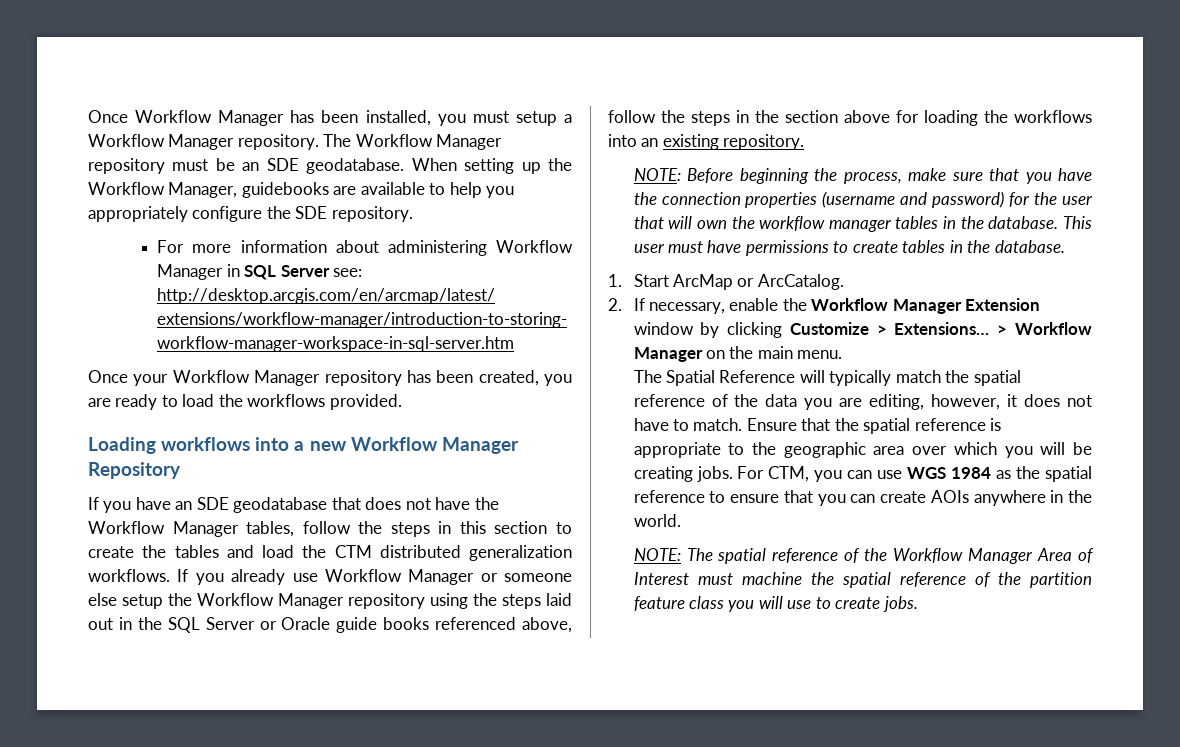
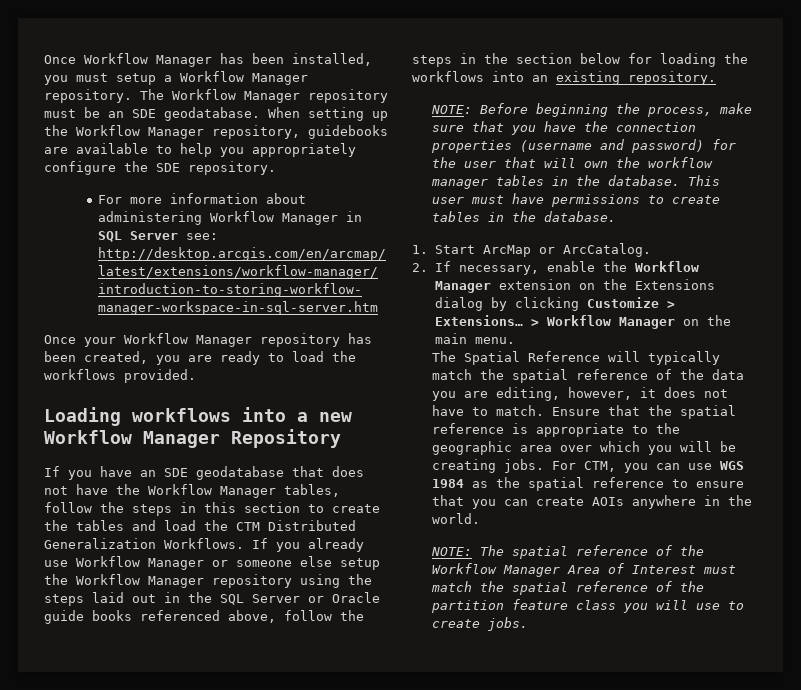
- When setting up the Workflow Manager, guidebooks are available to help you appropriately configure the SDE repository.
+ When setting up the Workflow Manager repository, guidebooks are available to help you appropriately configure the SDE repository.
- If you have an SDE geodatabase that does not have the Workflow Manager tables, follow the steps in this section to create the tables and load the CTM distributed generalization workflows.
+ If you have an SDE geodatabase that does not have the Workflow Manager tables, follow the steps in this section to create the tables and load the CTM Distributed Generalization Workflows.
- If you already use Workflow Manager or someone else setup the Workflow Manager repository using the steps laid out in the SQL Server or Oracle guide books referenced above, follow the steps in the section above for loading the workflows into an existing repository.
+ If you already use Workflow Manager or someone else setup the Workflow Manager repository using the steps laid out in the SQL Server or Oracle guide books referenced above, follow the steps in the section below for loading the workflows into an existing repository.
- 2. If necessary, enable the Workflow Manager Extension window by clicking Customize > Extensions…
+ 2. If necessary, enable the Workflow Manager extension on the Extensions dialog by clicking Customize > Extensions…
- NOTE: The spatial reference of the Workflow Manager Area of Interest must machine the spatial reference of the partition feature class you will use to create jobs.
+ NOTE: The spatial reference of the Workflow Manager Area of Interest must match the spatial reference of the partition feature class you will use to create jobs.

